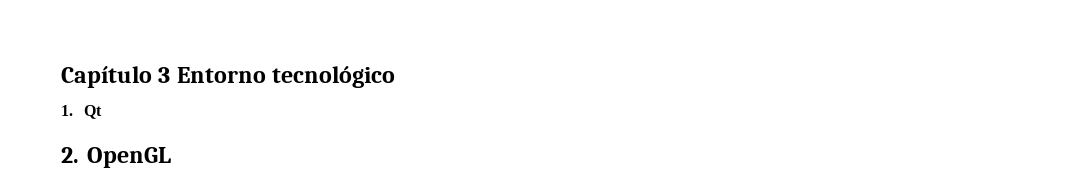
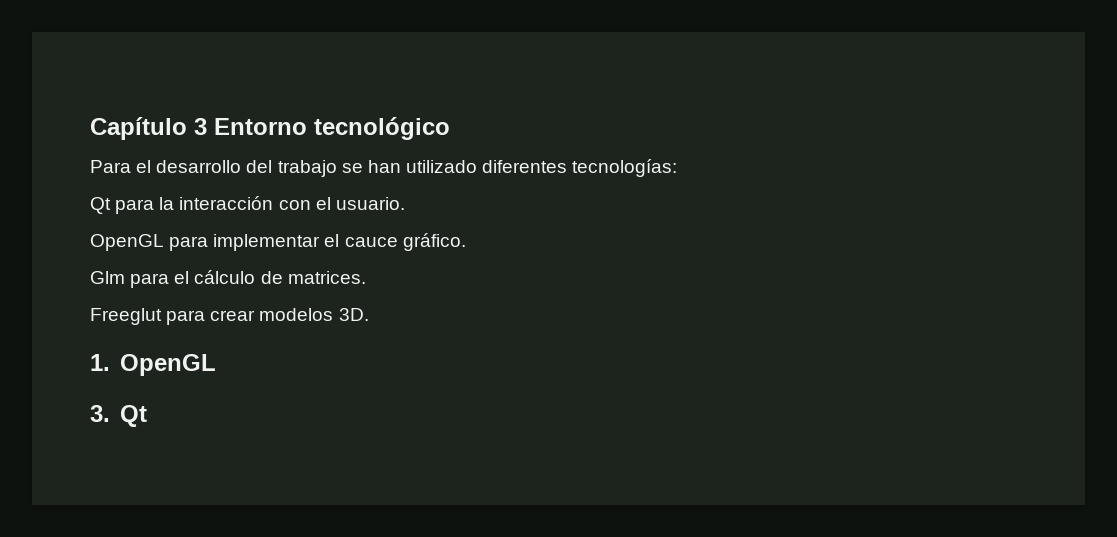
- 1. Qt
- 2. OpenGL
+ Para el desarrollo del trabajo se han utilizado diferentes tecnologías:
+ Qt para la interacción con el usuario.
+ OpenGL para implementar el cauce gráfico.
+ Glm para el cálculo de matrices.
+ Freeglut para crear modelos 3D.
+ 1. OpenGL
+ 3. Qt

